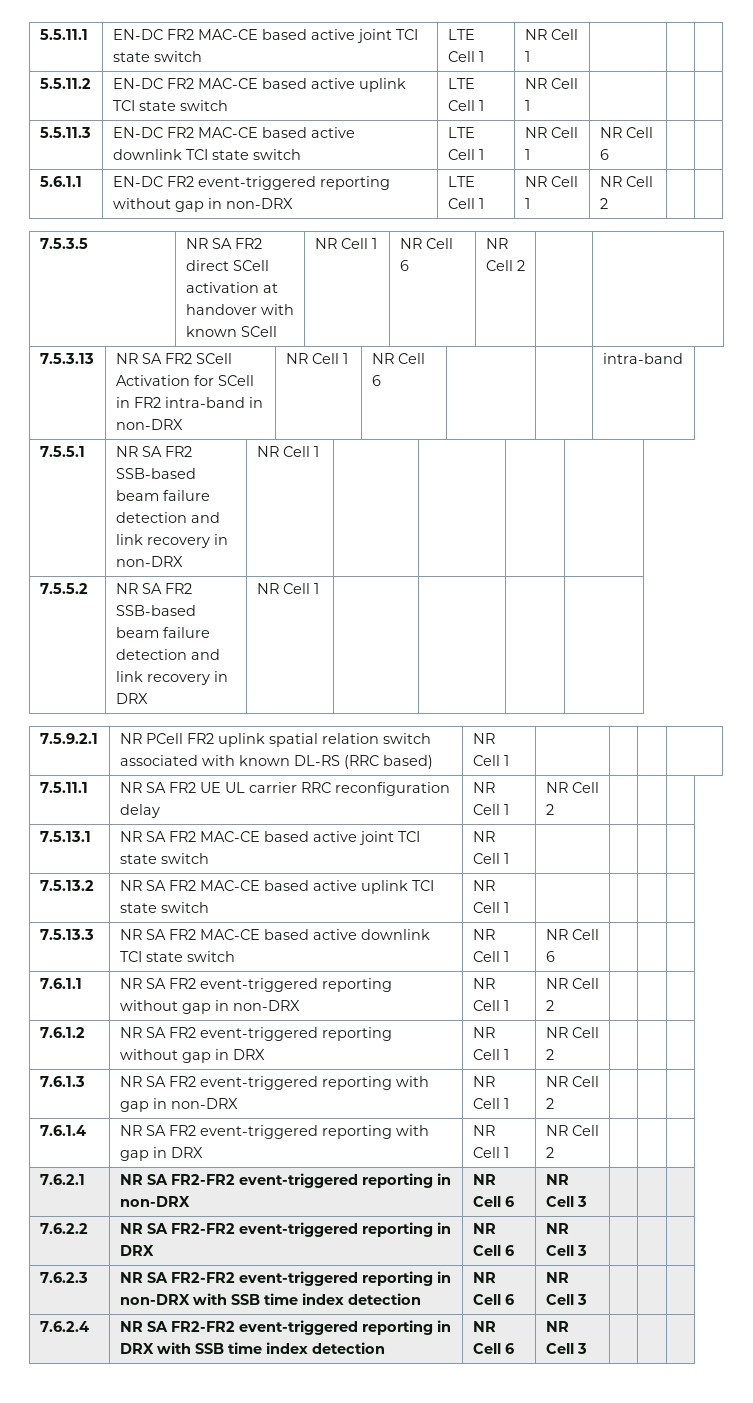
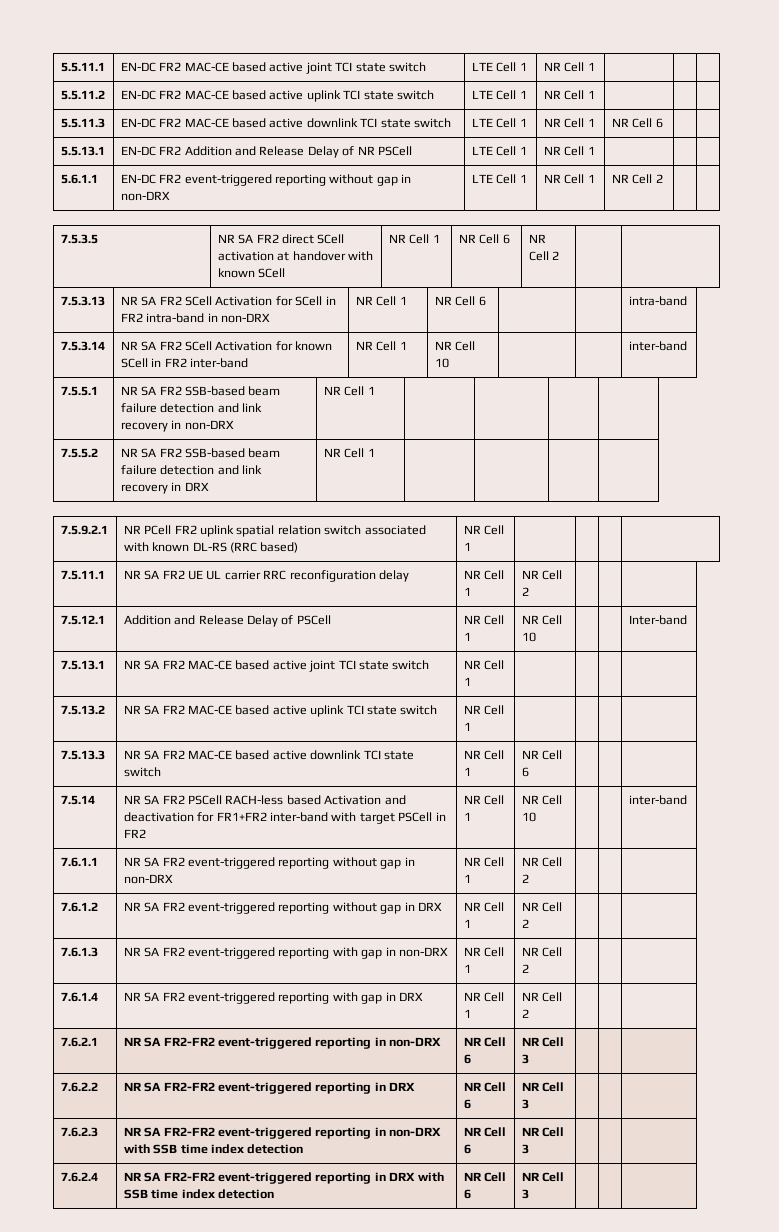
+ 5.5.13.1 | EN-DC FR2 Addition and Release Delay of NR PSCell | LTE Cell 1 | NR Cell 1 | | |
+ 7.5.3.14 | NR SA FR2 SCell Activation for known SCell in FR2 inter-band | NR Cell 1 | NR Cell 10 | | | inter-band
+ 7.5.12.1 | Addition and Release Delay of PSCell | NR Cell 1 | NR Cell 10 | | | Inter-band
+ 7.5.14 | NR SA FR2 PSCell RACH-less based Activation and deactivation for FR1+FR2 inter-band with target PSCell in FR2 | NR Cell 1 | NR Cell 10 | | | inter-band

